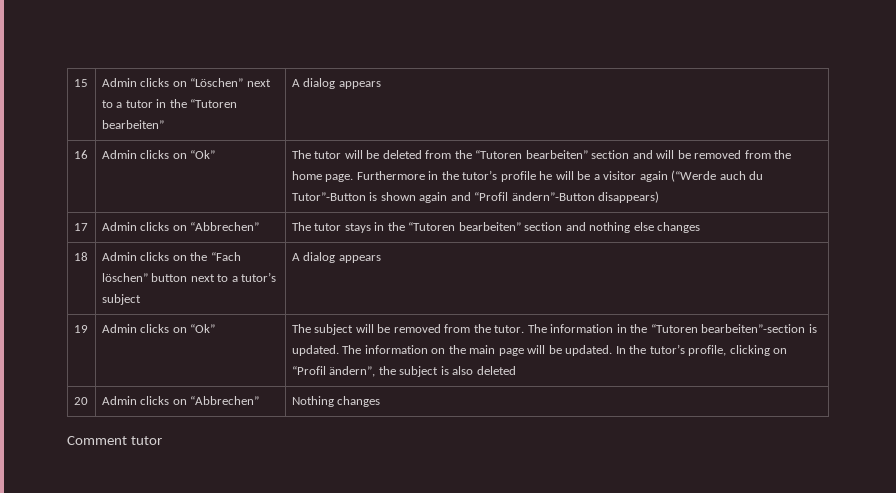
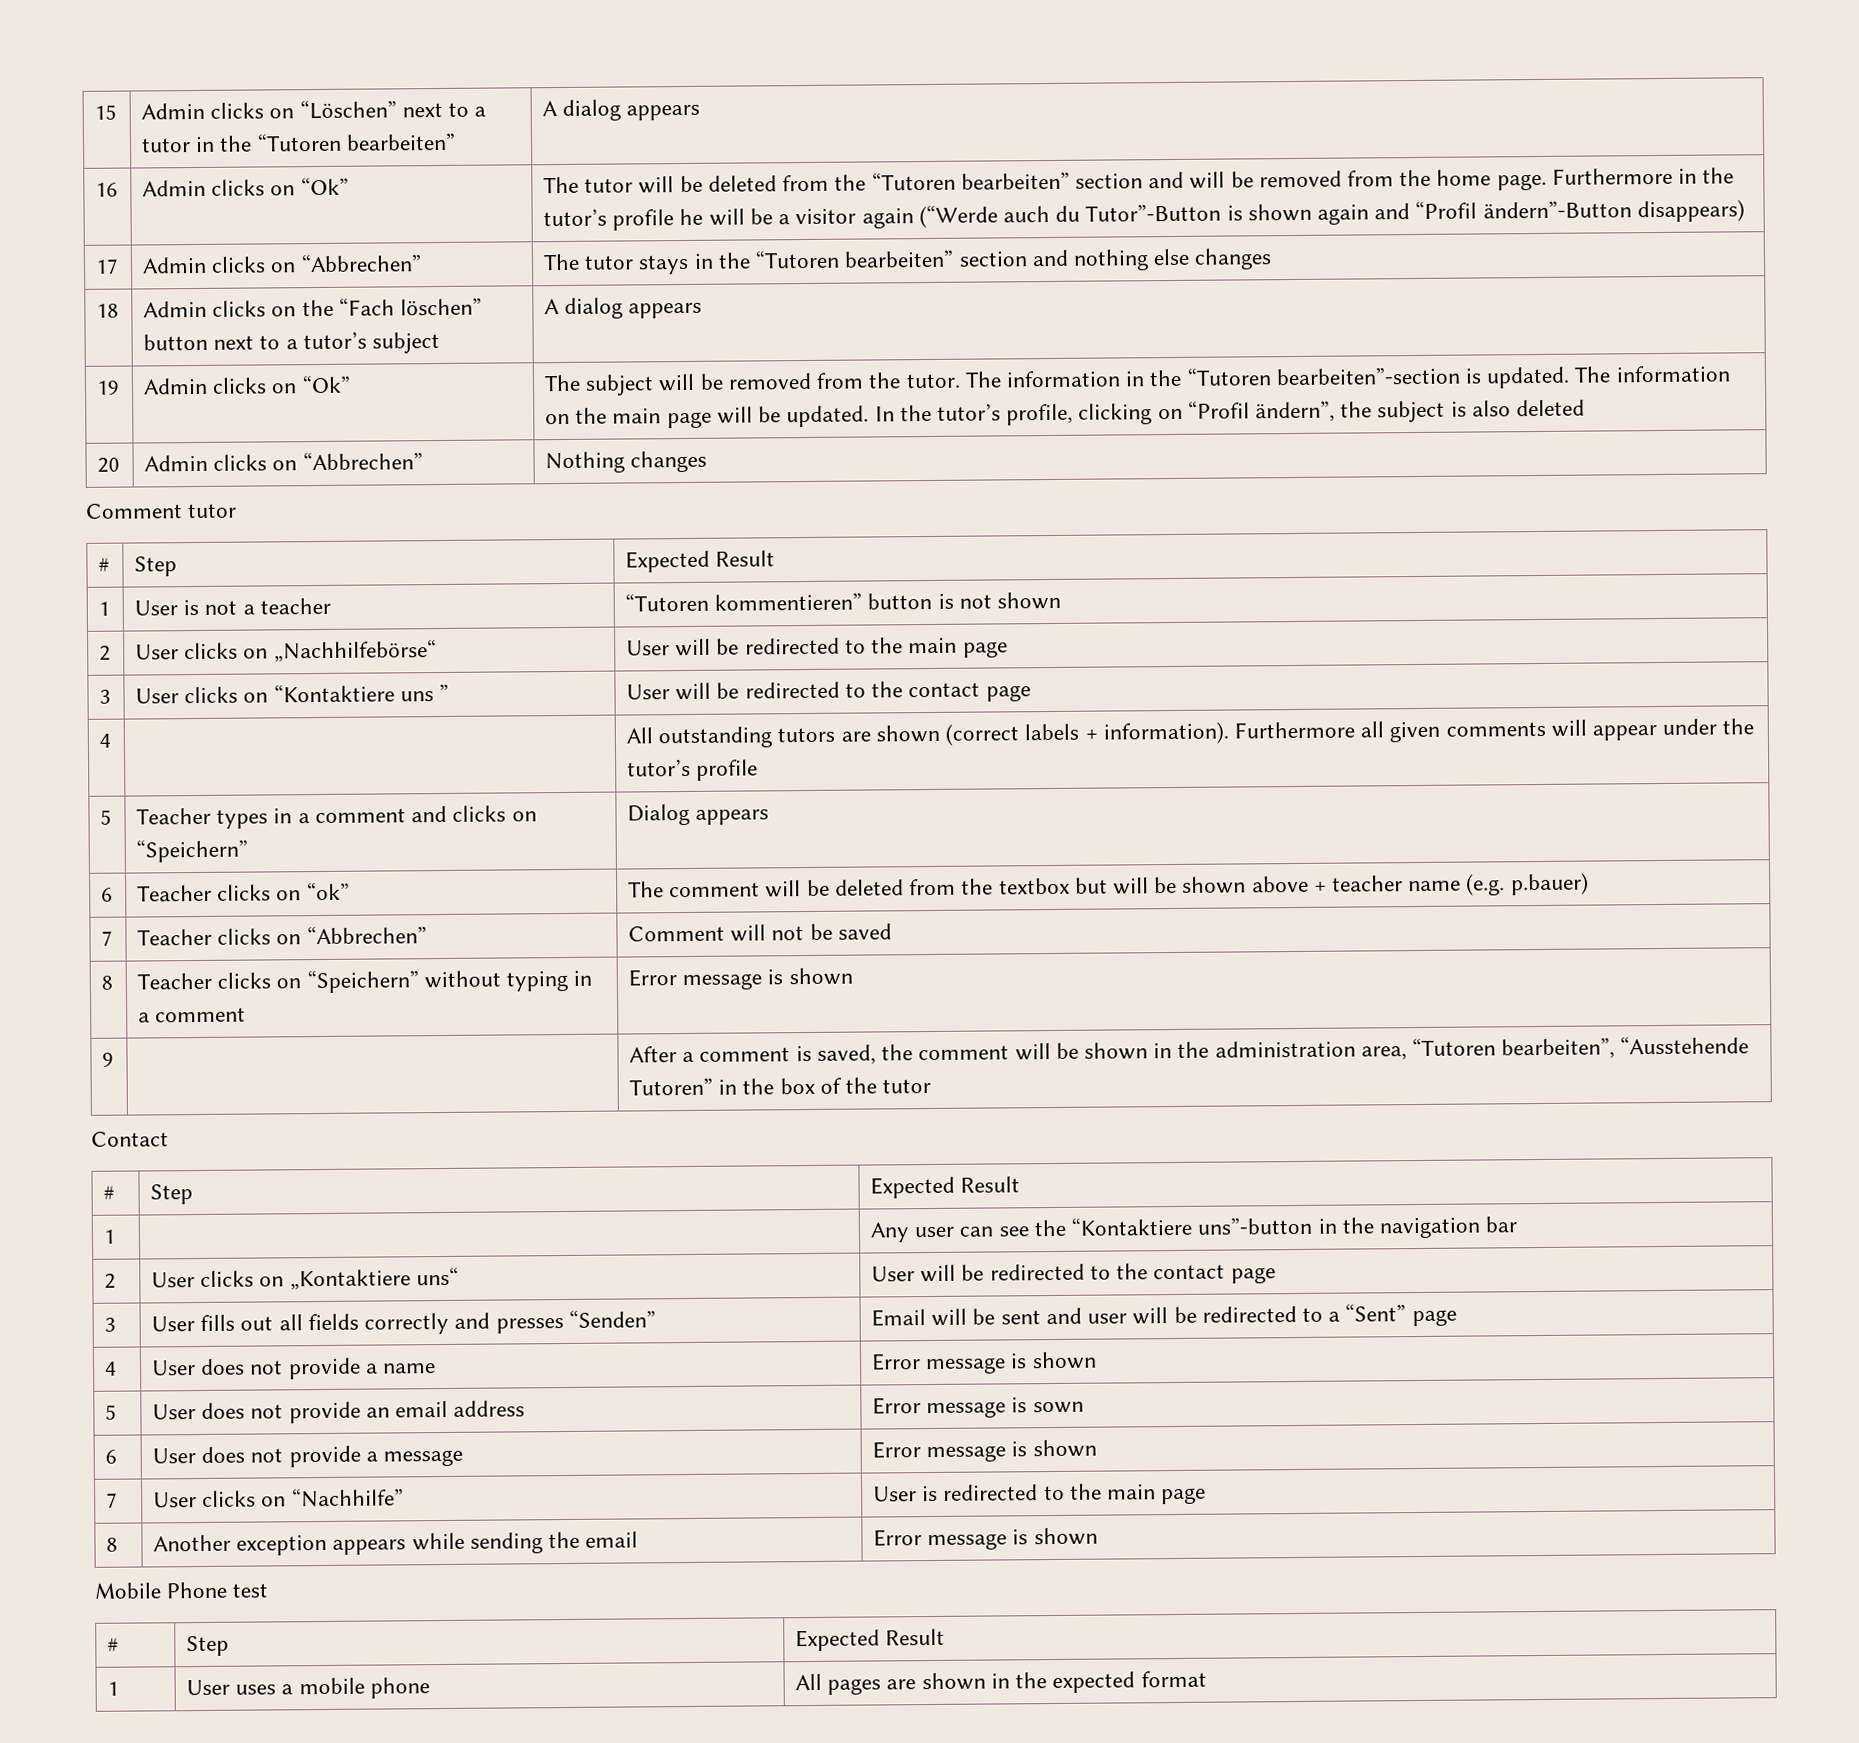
  Comment tutor
+ # | Step | Expected Result
+ 1 | User is not a teacher | “Tutoren kommentieren” button is not shown
+ 2 | User clicks on „Nachhilfebörse“ | User will be redirected to the main page
+ 3 | User clicks on “Kontaktiere uns ” | User will be redirected to the contact page
+ 4 | | All outstanding tutors are shown (correct labels + information). Furthermore all given comments will appear under the tutor’s profile
+ 5 | Teacher types in a comment and clicks on “Speichern” | Dialog appears
+ 6 | Teacher clicks on “ok” | The comment will be deleted from the textbox but will be shown above + teacher name (e.g. p.bauer)
+ 7 | Teacher clicks on “Abbrechen” | Comment will not be saved
+ 8 | Teacher clicks on “Speichern” without typing in a comment | Error message is shown
+ 9 | | After a comment is saved, the comment will be shown in the administration area, “Tutoren bearbeiten”, “Ausstehende Tutoren” in the box of the tutor
+ Contact
+ # | Step | Expected Result
+ 1 | | Any user can see the “Kontaktiere uns”-button in the navigation bar
+ 2 | User clicks on „Kontaktiere uns“ | User will be redirected to the contact page
+ 3 | User fills out all fields correctly and presses “Senden” | Email will be sent and user will be redirected to a “Sent” page
+ 4 | User does not provide a name | Error message is shown
+ 5 | User does not provide an email address | Error message is sown
+ 6 | User does not provide a message | Error message is shown
+ 7 | User clicks on “Nachhilfe” | User is redirected to the main page
+ 8 | Another exception appears while sending the email | Error message is shown
+ Mobile Phone test
+ # | Step | Expected Result
+ 1 | User uses a mobile phone | All pages are shown in the expected format

